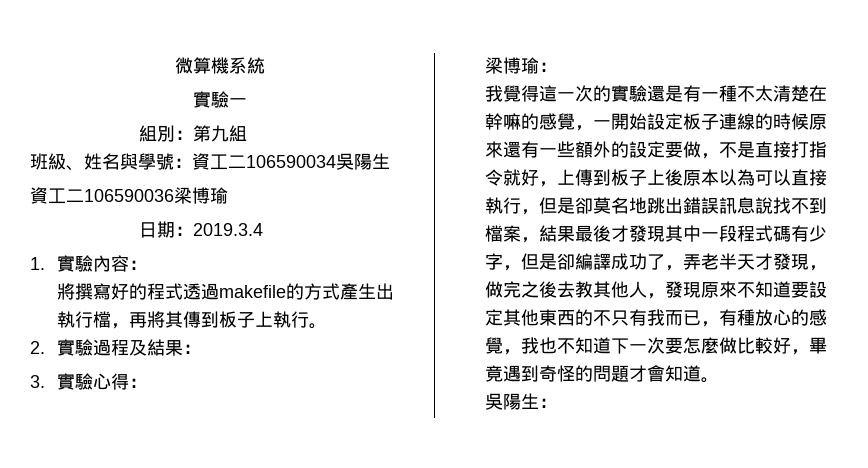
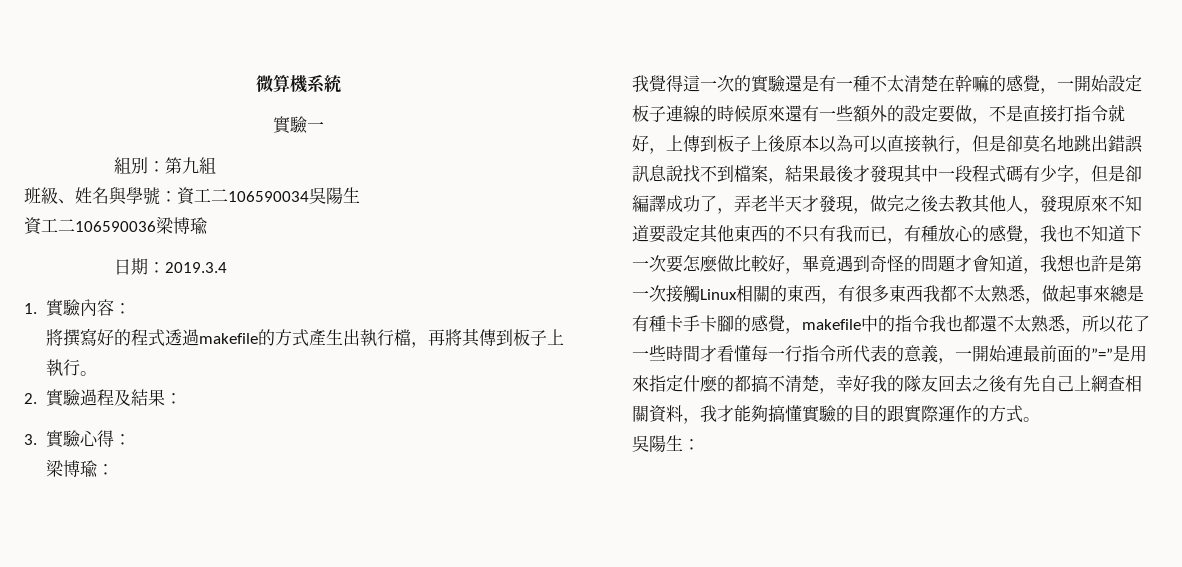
- 我覺得這一次的實驗還是有一種不太清楚在幹嘛的感覺，一開始設定板子連線的時候原來還有一些額外的設定要做，不是直接打指令就好，上傳到板子上後原本以為可以直接執行，但是卻莫名地跳出錯誤訊息說找不到檔案，結果最後才發現其中一段程式碼有少字，但是卻編譯成功了，弄老半天才發現，做完之後去教其他人，發現原來不知道要設定其他東西的不只有我而已，有種放心的感覺，我也不知道下一次要怎麼做比較好，畢竟遇到奇怪的問題才會知道。
+ 我覺得這一次的實驗還是有一種不太清楚在幹嘛的感覺，一開始設定板子連線的時候原來還有一些額外的設定要做，不是直接打指令就好，上傳到板子上後原本以為可以直接執行，但是卻莫名地跳出錯誤訊息說找不到檔案，結果最後才發現其中一段程式碼有少字，但是卻編譯成功了，弄老半天才發現，做完之後去教其他人，發現原來不知道要設定其他東西的不只有我而已，有種放心的感覺，我也不知道下一次要怎麼做比較好，畢竟遇到奇怪的問題才會知道，我想也許是第一次接觸Linux相關的東西，有很多東西我都不太熟悉，做起事來總是有種卡手卡腳的感覺，makefile中的指令我也都還不太熟悉，所以花了一些時間才看懂每一行指令所代表的意義，一開始連最前面的”=”是用來指定什麼的都搞不清楚，幸好我的隊友回去之後有先自己上網查相關資料，我才能夠搞懂實驗的目的跟實際運作的方式。

